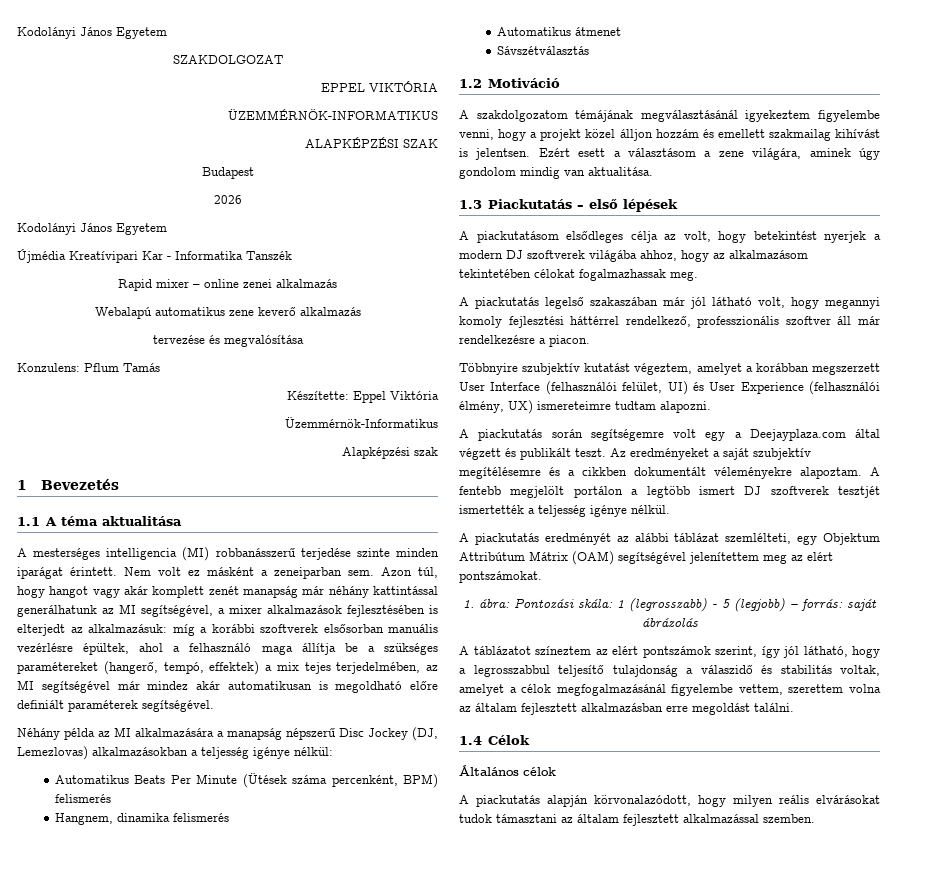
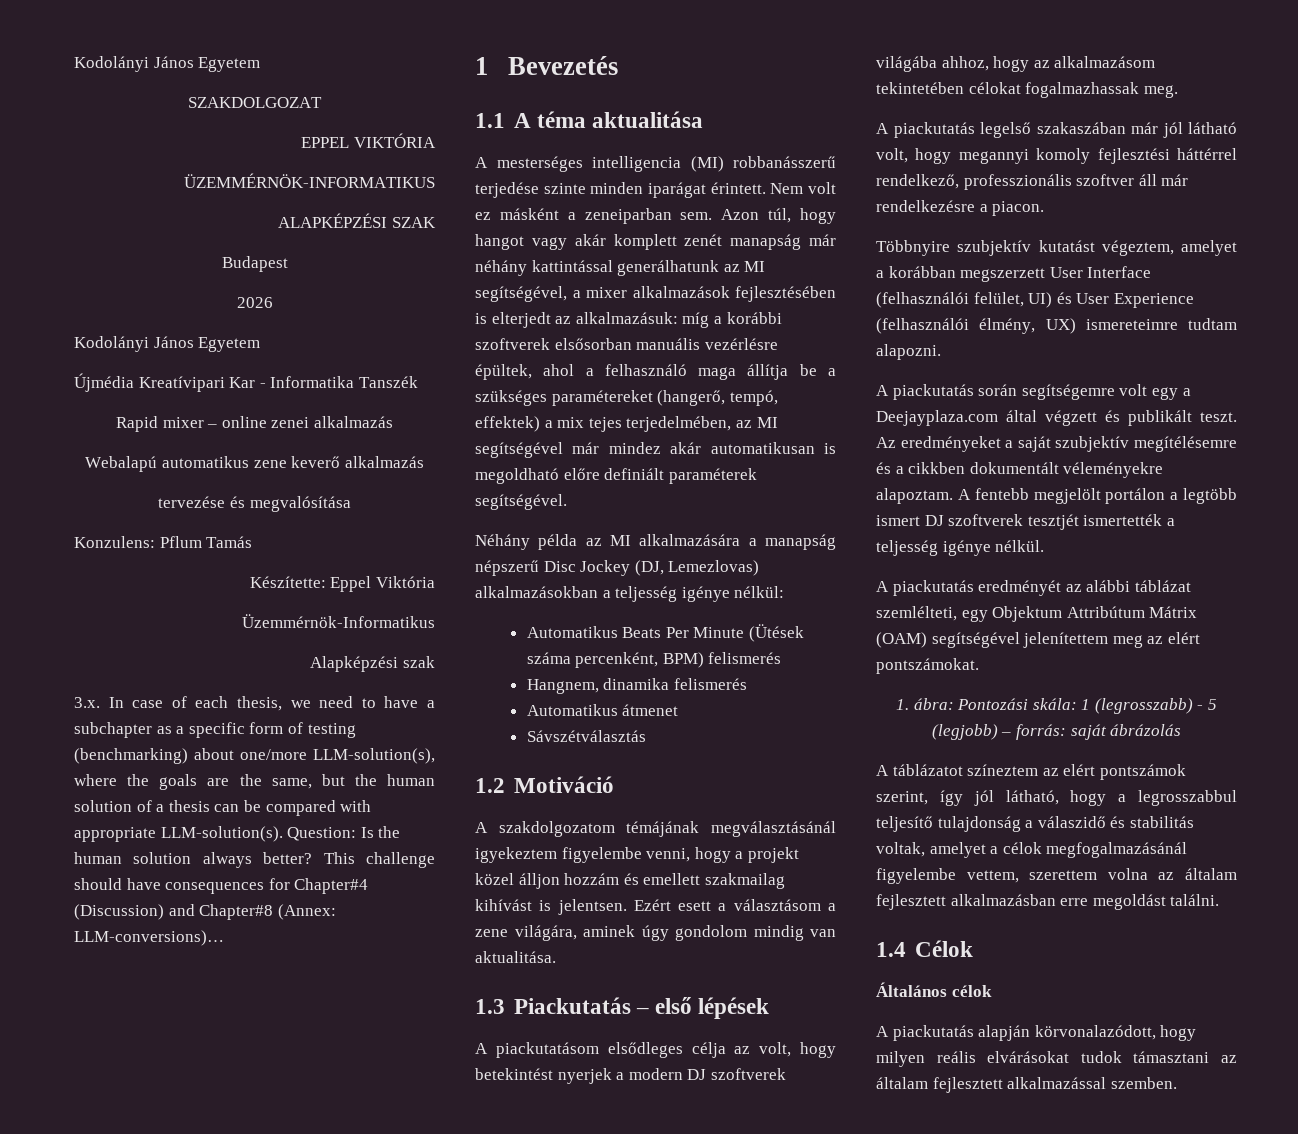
+ 3.x. In case of each thesis, we need to have a subchapter as a specific form of testing (benchmarking) about one/more LLM-solution(s), where the goals are the same, but the human solution of a thesis can be compared with appropriate LLM-solution(s). Question: Is the human solution always better? This challenge should have consequences for Chapter#4 (Discussion) and Chapter#8 (Annex: LLM-conversions)…

